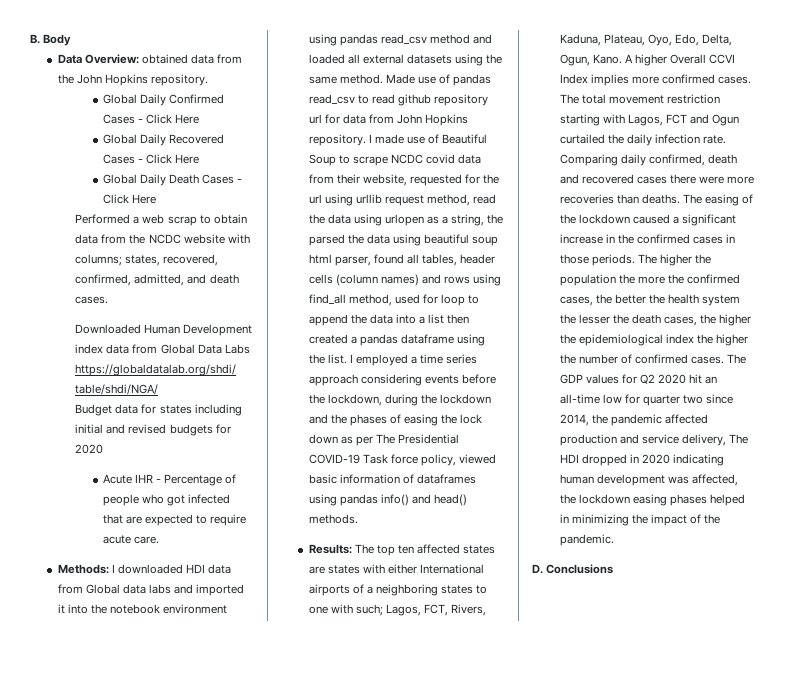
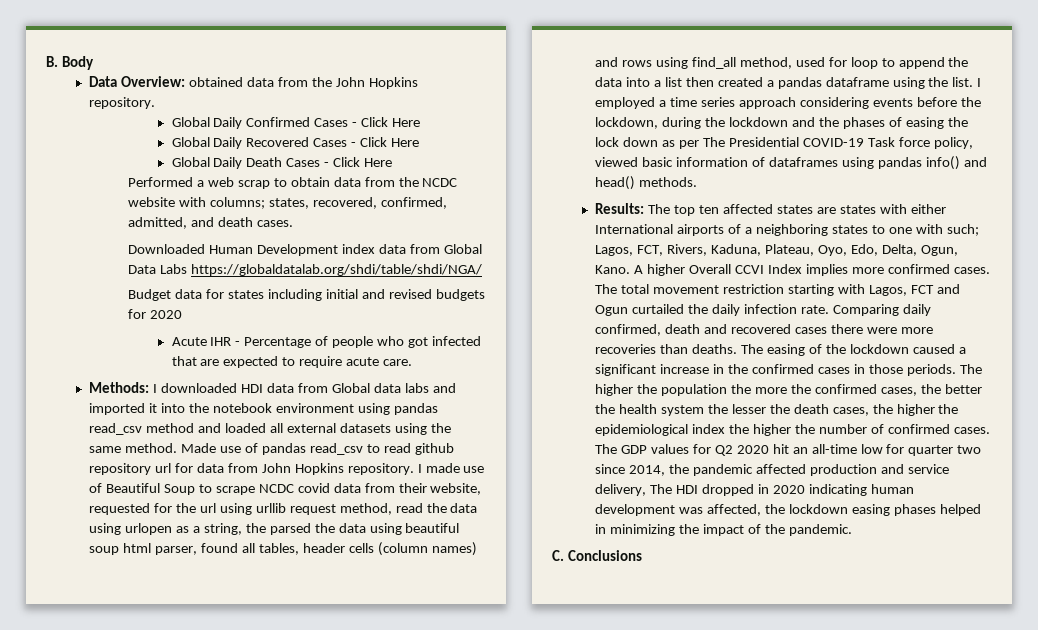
- D. Conclusions
+ C. Conclusions

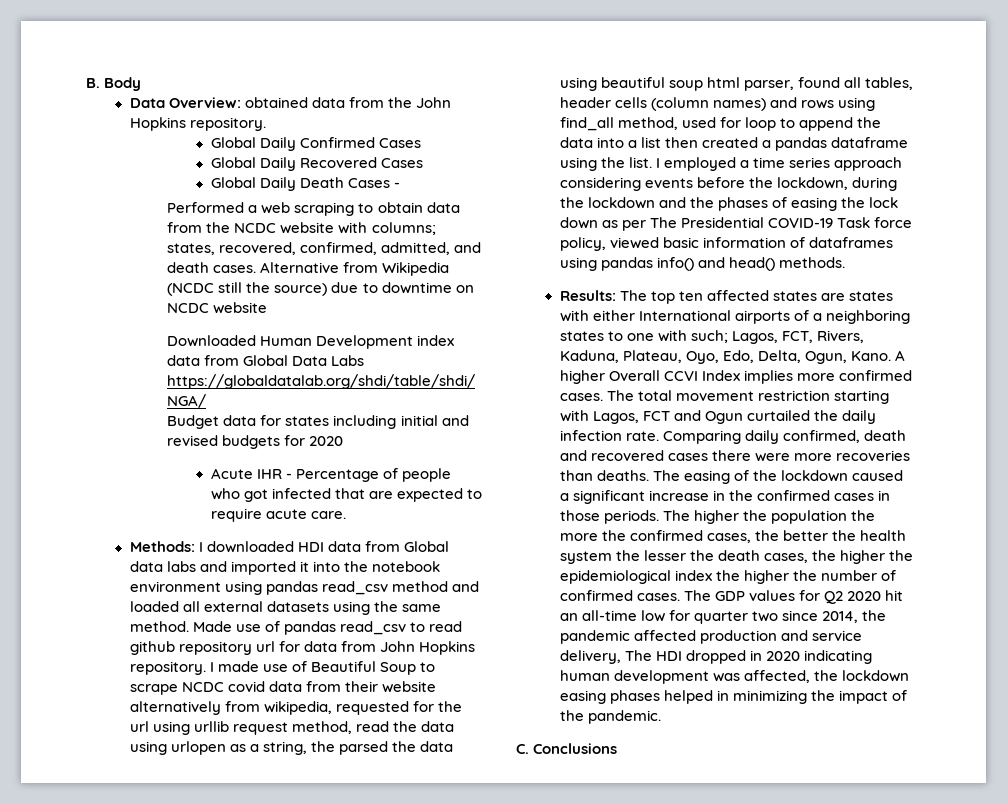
- Global Daily Confirmed Cases - Click Here
+ Global Daily Confirmed Cases
- Global Daily Recovered Cases - Click Here
+ Global Daily Recovered Cases
- Global Daily Death Cases - Click Here
+ Global Daily Death Cases -
- Performed a web scrap to obtain data from the NCDC website with columns; states, recovered, confirmed, admitted, and death cases.
+ Performed a web scraping to obtain data from the NCDC website with columns; states, recovered, confirmed, admitted, and death cases. Alternative from Wikipedia (NCDC still the source) due to downtime on NCDC website
- I made use of Beautiful Soup to scrape NCDC covid data from their website, requested for the url using urllib request method, read the data using urlopen as a string, the parsed the data using beautiful soup html parser, found all tables, header cells (column names) and rows using find_all method, used for loop to append the data into a list then created a pandas dataframe using the list.
+ I made use of Beautiful Soup to scrape NCDC covid data from their website alternatively from wikipedia, requested for the url using urllib request method, read the data using urlopen as a string, the parsed the data using beautiful soup html parser, found all tables, header cells (column names) and rows using find_all method, used for loop to append the data into a list then created a pandas dataframe using the list.

